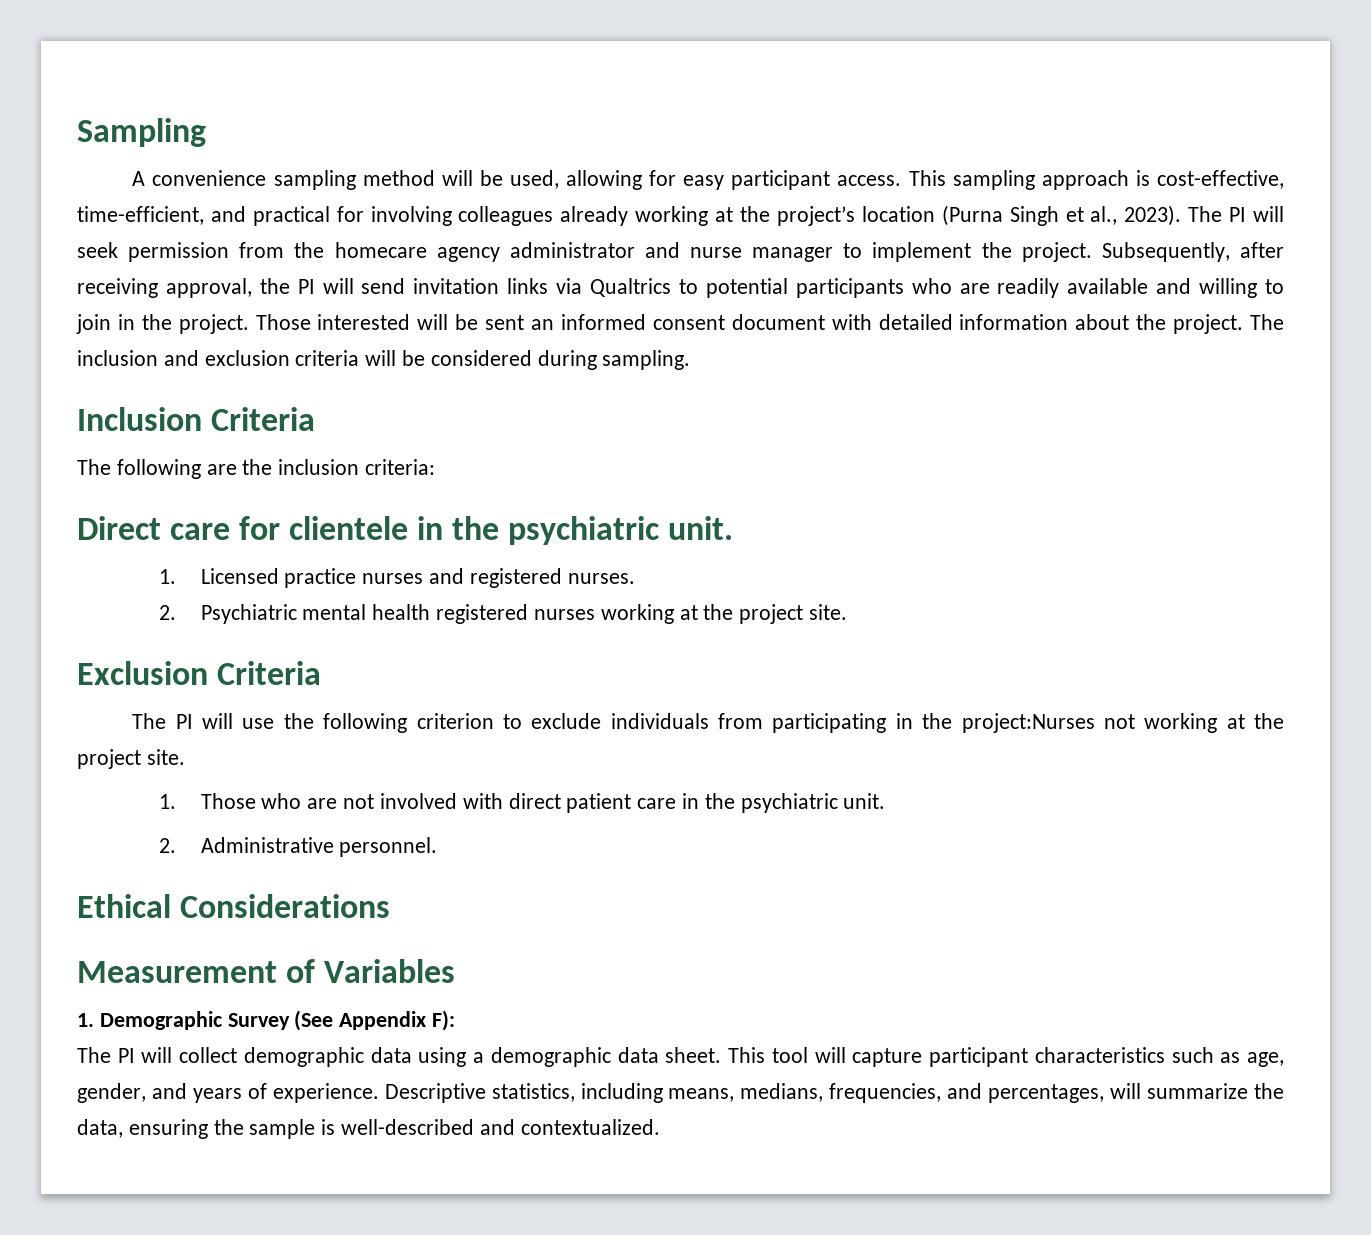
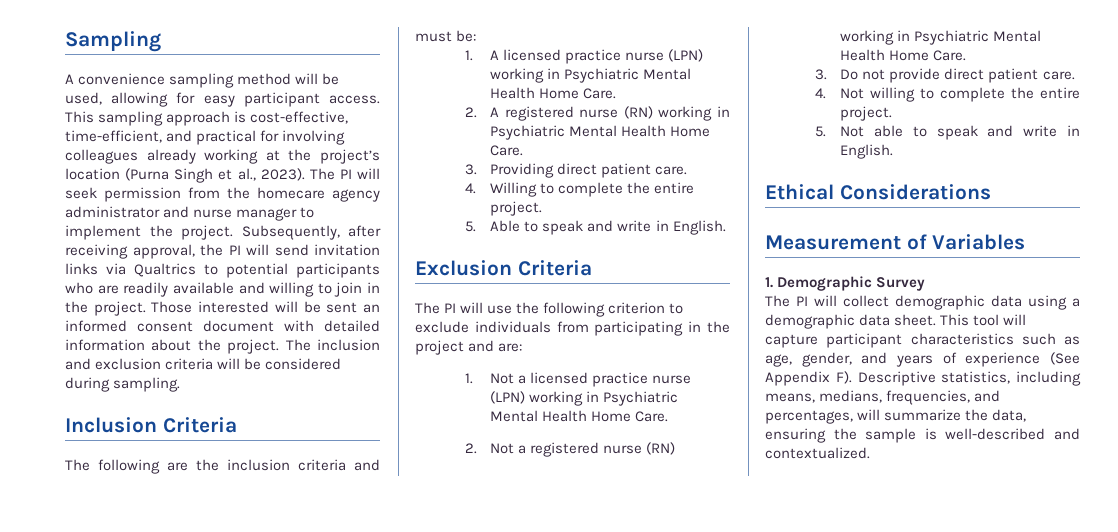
- The following are the inclusion criteria:
- Direct care for clientele in the psychiatric unit.
- 1. Licensed practice nurses and registered nurses.
- 2. Psychiatric mental health registered nurses working at the project site.
+ The following are the inclusion criteria and must be:
+ 1. A licensed practice nurse (LPN) working in Psychiatric Mental Health Home Care.
+ 2. A registered nurse (RN) working in Psychiatric Mental Health Home Care.
+ 3. Providing direct patient care.
+ 4. Willing to complete the entire project.
+ 5. Able to speak and write in English.
- The PI will use the following criterion to exclude individuals from participating in the project:Nurses not working at the project site.
- 1. Those who are not involved with direct patient care in the psychiatric unit.
- 2. Administrative personnel.
+ The PI will use the following criterion to exclude individuals from participating in the project and are:
+ 1. Not a licensed practice nurse (LPN) working in Psychiatric Mental Health Home Care.
+ 2. Not a registered nurse (RN) working in Psychiatric Mental Health Home Care.
+ 3. Do not provide direct patient care.
+ 4. Not willing to complete the entire project.
+ 5. Not able to speak and write in English.
- 1. Demographic Survey (See Appendix F):
+ 1. Demographic Survey
- This tool will capture participant characteristics such as age, gender, and years of experience. Descriptive statistics, including means, medians, frequencies, and percentages, will summarize the data, ensuring the sample is well-described and contextualized.
+ This tool will capture participant characteristics such as age, gender, and years of experience (See Appendix F). Descriptive statistics, including means, medians, frequencies, and percentages, will summarize the data, ensuring the sample is well-described and contextualized.

